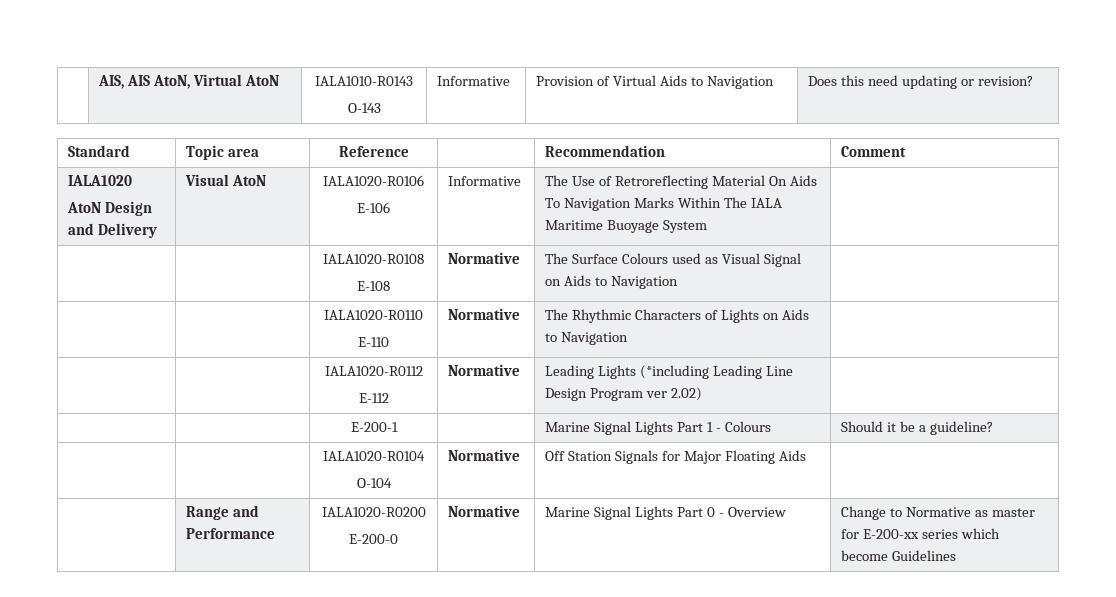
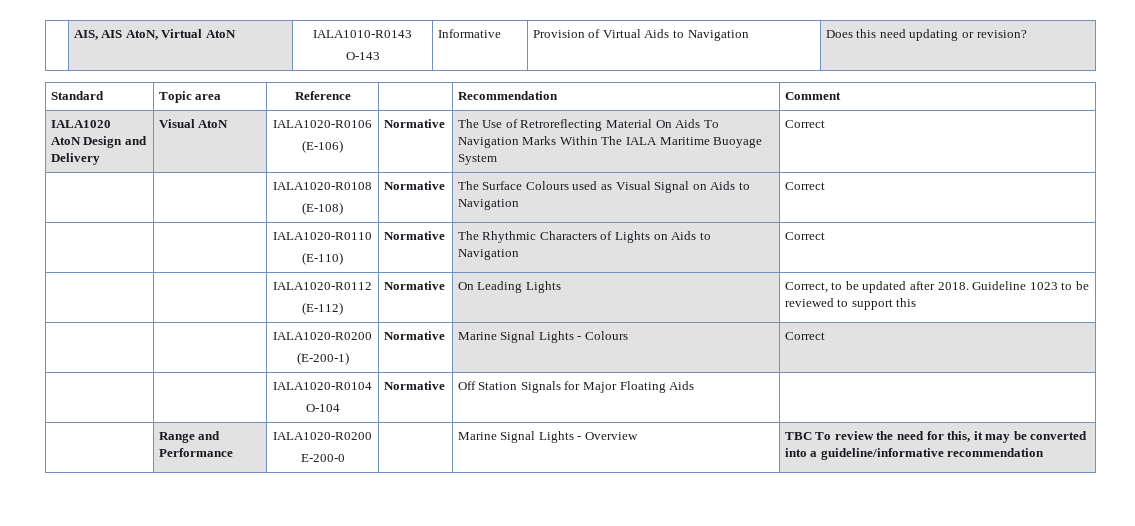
  IALA1020
  AtoN Design and Delivery | Visual AtoN | IALA1020-R0106
- E-106 | Informative | The Use of Retroreflecting Material On Aids To Navigation Marks Within The IALA Maritime Buoyage System |
+ (E-106) | Normative | The Use of Retroreflecting Material On Aids To Navigation Marks Within The IALA Maritime Buoyage System | Correct
  | | IALA1020-R0108
- E-108 | Normative | The Surface Colours used as Visual Signal on Aids to Navigation |
+ (E-108) | Normative | The Surface Colours used as Visual Signal on Aids to Navigation | Correct
  | | IALA1020-R0110
- E-110 | Normative | The Rhythmic Characters of Lights on Aids to Navigation |
+ (E-110) | Normative | The Rhythmic Characters of Lights on Aids to Navigation | Correct
  | | IALA1020-R0112
- E-112 | Normative | Leading Lights (*including Leading Line Design Program ver 2.02) |
- | | E-200-1 | | Marine Signal Lights Part 1 - Colours | Should it be a guideline?
+ (E-112) | Normative | On Leading Lights | Correct, to be updated after 2018. Guideline 1023 to be reviewed to support this
+ | | IALA1020-R0200
+ (E-200-1) | Normative | Marine Signal Lights - Colours | Correct
  | Range and Performance | IALA1020-R0200
- E-200-0 | Normative | Marine Signal Lights Part 0 - Overview | Change to Normative as master for E-200-xx series which become Guidelines
+ E-200-0 | | Marine Signal Lights - Overview | TBC To review the need for this, it may be converted into a guideline/informative recommendation

